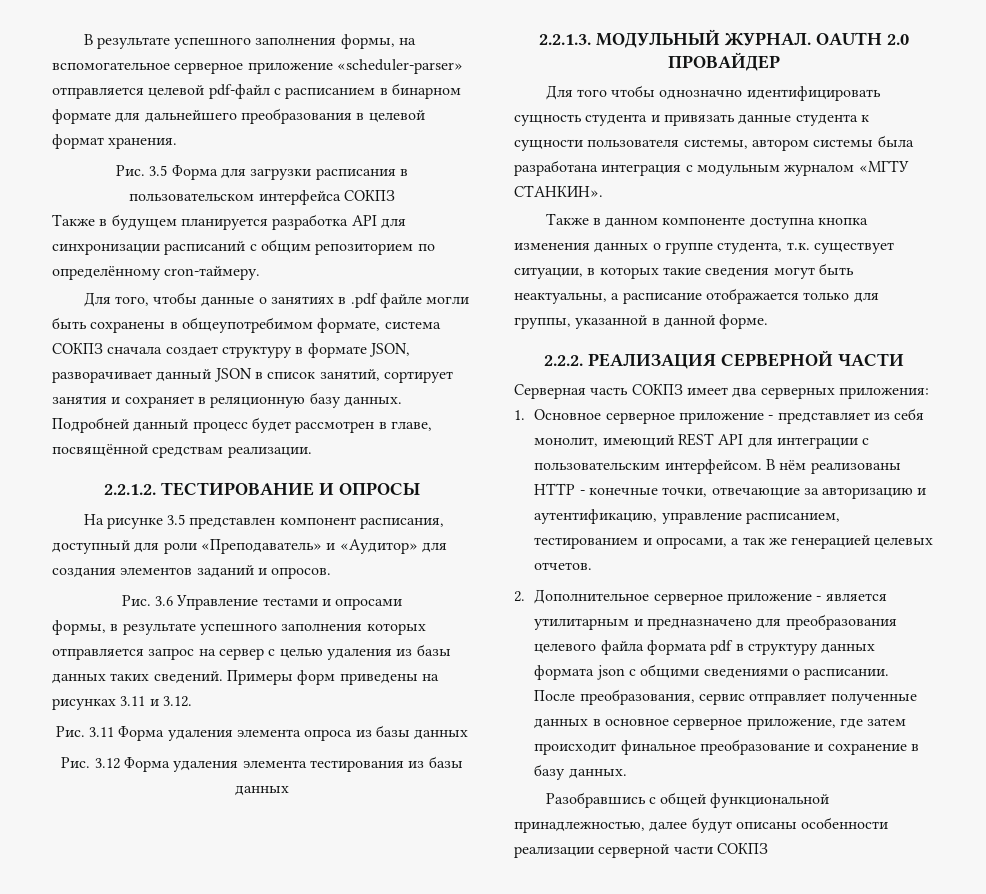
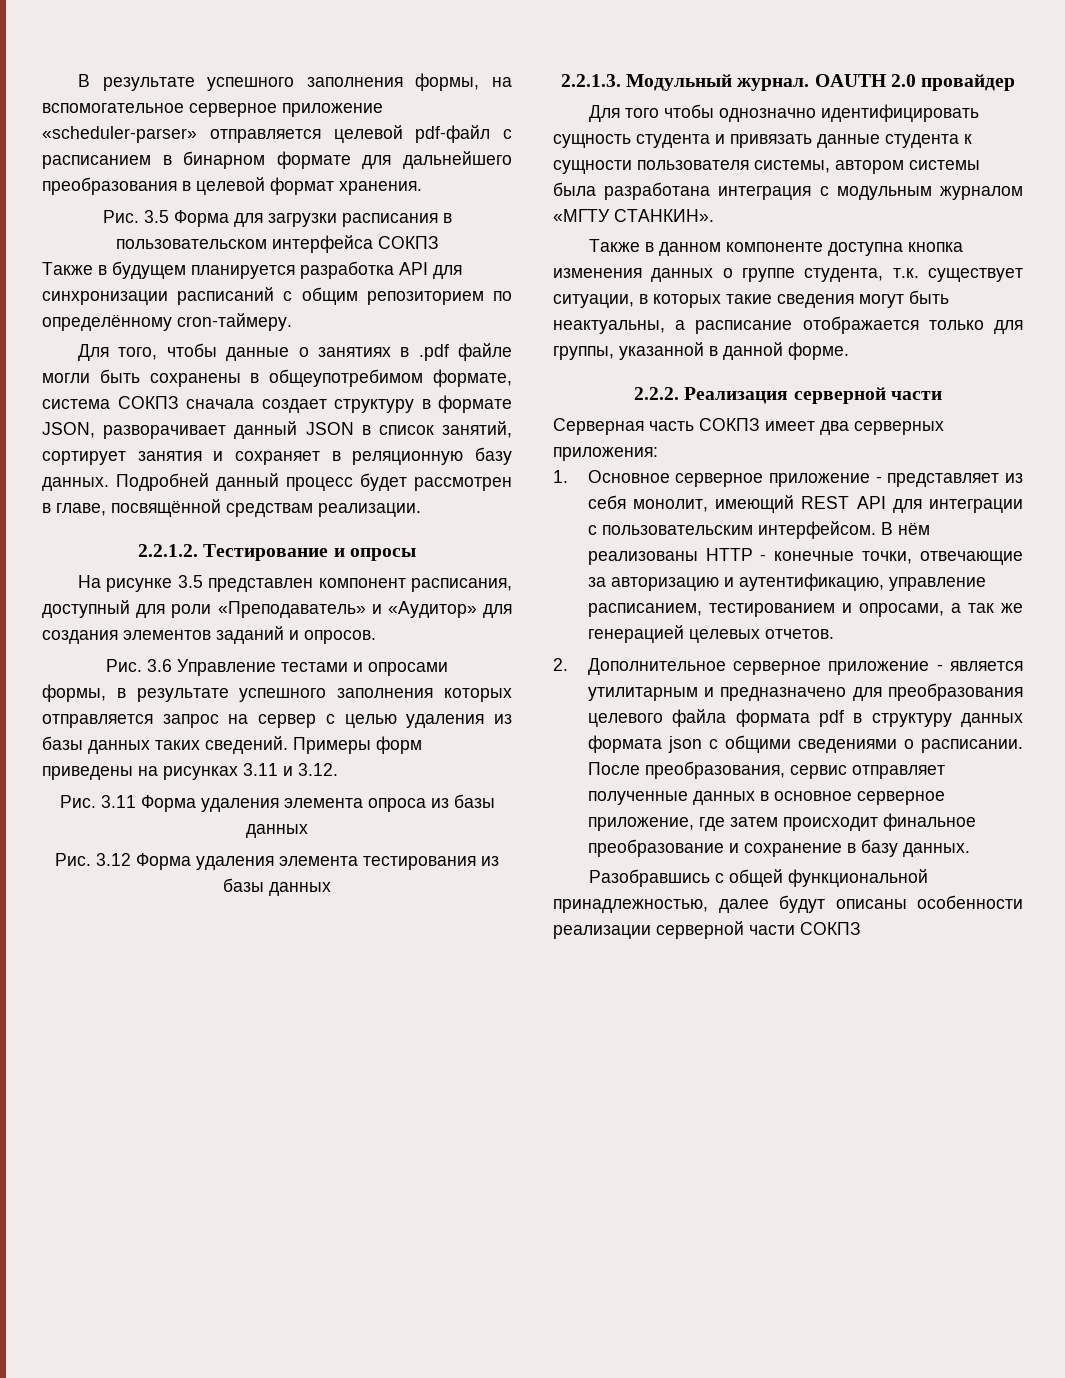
- 2.2.1.2. ТЕСТИРОВАНИЕ И ОПРОСЫ
+ 2.2.1.2. Тестирование и опросы
- 2.2.1.3. МОДУЛЬНЫЙ ЖУРНАЛ.
+ 2.2.1.3. Модульный журнал.
- OAUTH 2.0 ПРОВАЙДЕР
+ OAUTH 2.0 провайдер
- 2.2.2. РЕАЛИЗАЦИЯ СЕРВЕРНОЙ ЧАСТИ
+ 2.2.2. Реализация серверной части

